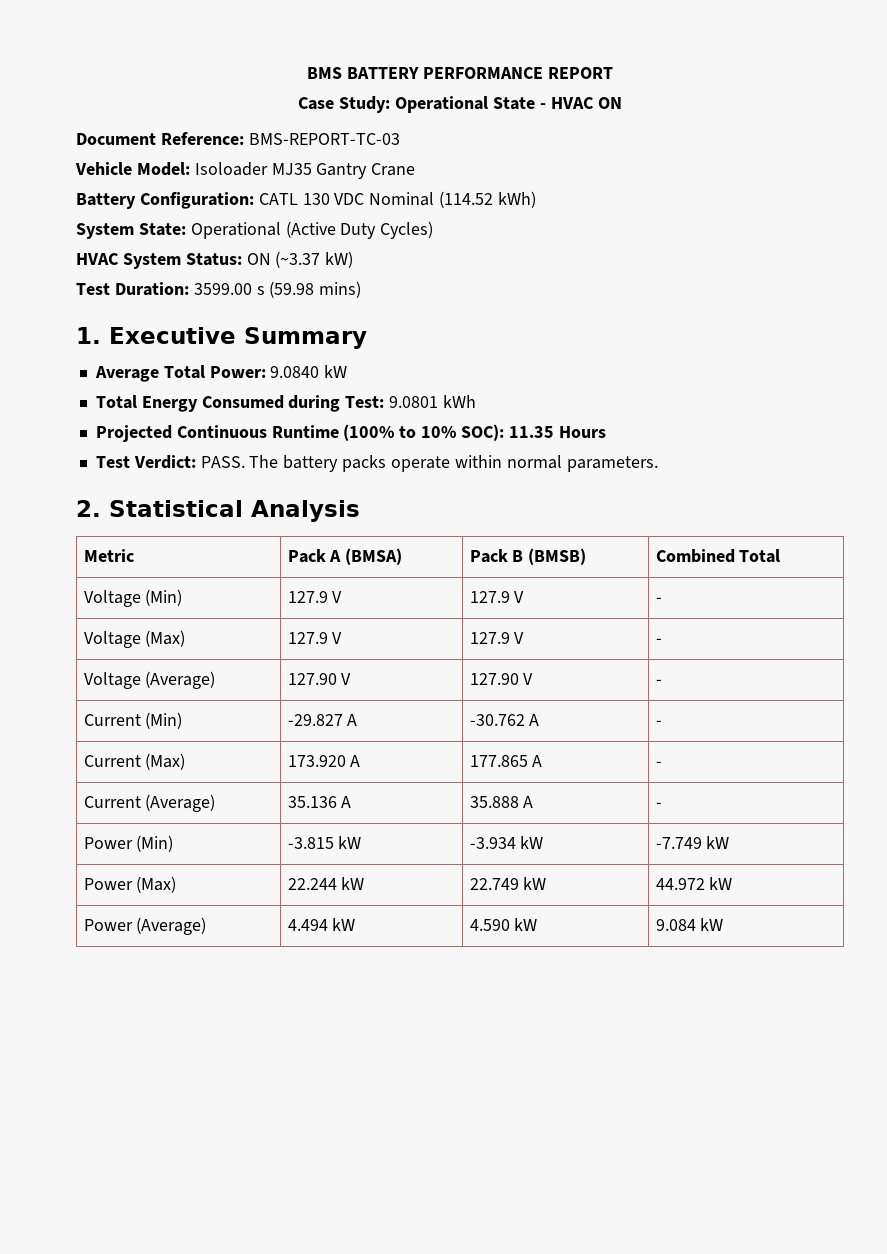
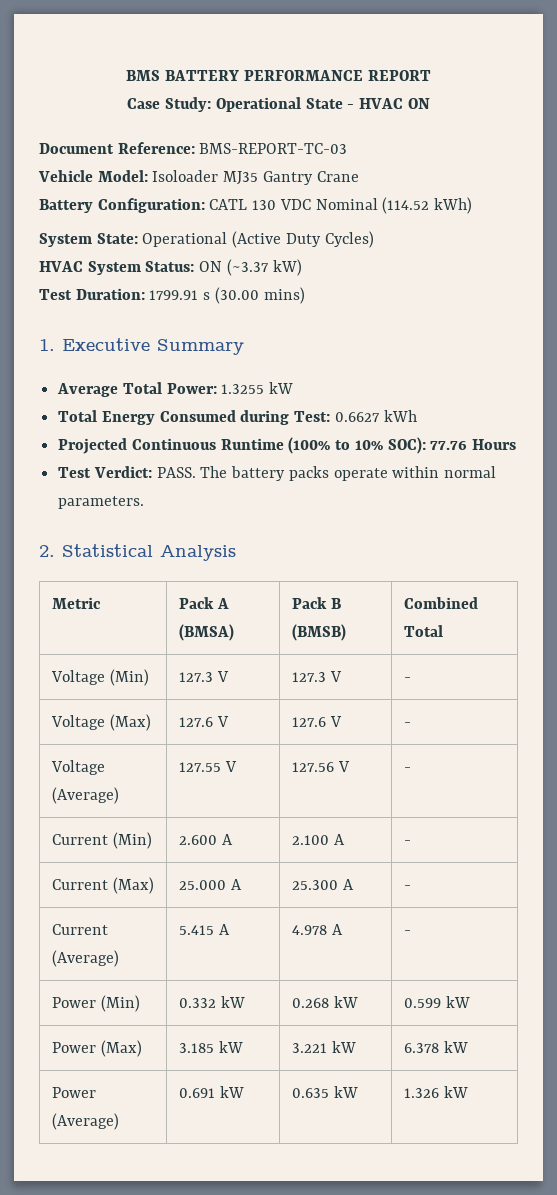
- Test Duration: 3599.00 s (59.98 mins)
+ Test Duration: 1799.91 s (30.00 mins)
- Average Total Power: 9.0840 kW
+ Average Total Power: 1.3255 kW
- Total Energy Consumed during Test: 9.0801 kWh
+ Total Energy Consumed during Test: 0.6627 kWh
- Projected Continuous Runtime (100% to 10% SOC): 11.35 Hours
+ Projected Continuous Runtime (100% to 10% SOC): 77.76 Hours
- Voltage (Min) | 127.9 V | 127.9 V | -
+ Voltage (Min) | 127.3 V | 127.3 V | -
- Voltage (Max) | 127.9 V | 127.9 V | -
+ Voltage (Max) | 127.6 V | 127.6 V | -
- Voltage (Average) | 127.90 V | 127.90 V | -
+ Voltage (Average) | 127.55 V | 127.56 V | -
- Current (Min) | -29.827 A | -30.762 A | -
+ Current (Min) | 2.600 A | 2.100 A | -
- Current (Max) | 173.920 A | 177.865 A | -
+ Current (Max) | 25.000 A | 25.300 A | -
- Current (Average) | 35.136 A | 35.888 A | -
+ Current (Average) | 5.415 A | 4.978 A | -
- Power (Min) | -3.815 kW | -3.934 kW | -7.749 kW
+ Power (Min) | 0.332 kW | 0.268 kW | 0.599 kW
- Power (Max) | 22.244 kW | 22.749 kW | 44.972 kW
+ Power (Max) | 3.185 kW | 3.221 kW | 6.378 kW
- Power (Average) | 4.494 kW | 4.590 kW | 9.084 kW
+ Power (Average) | 0.691 kW | 0.635 kW | 1.326 kW

